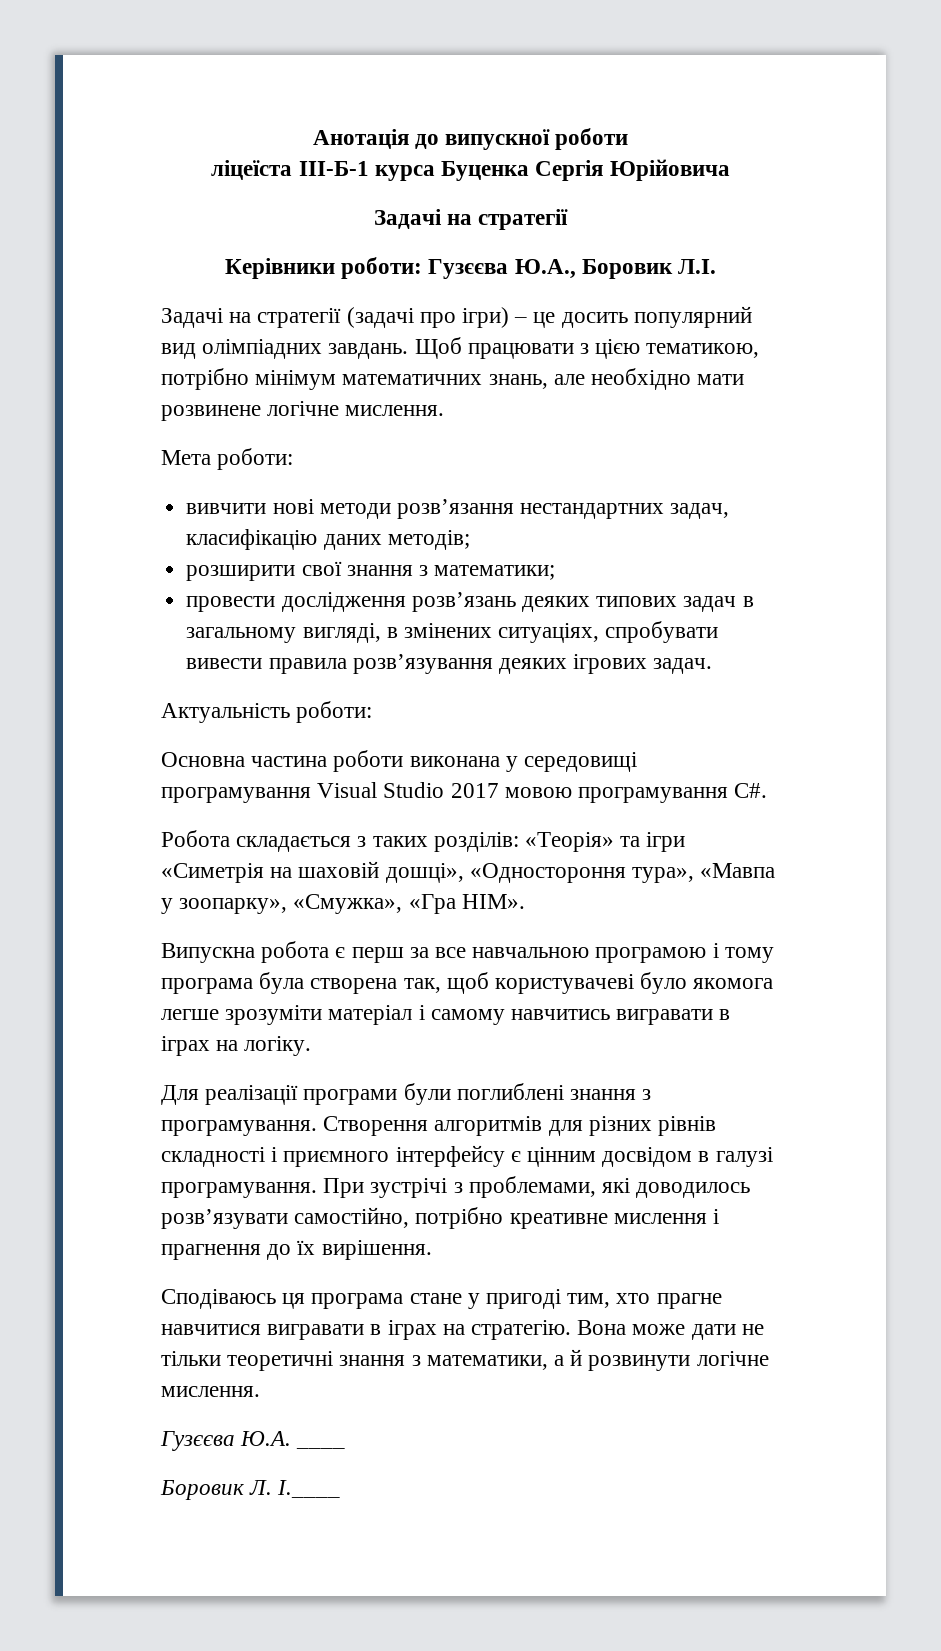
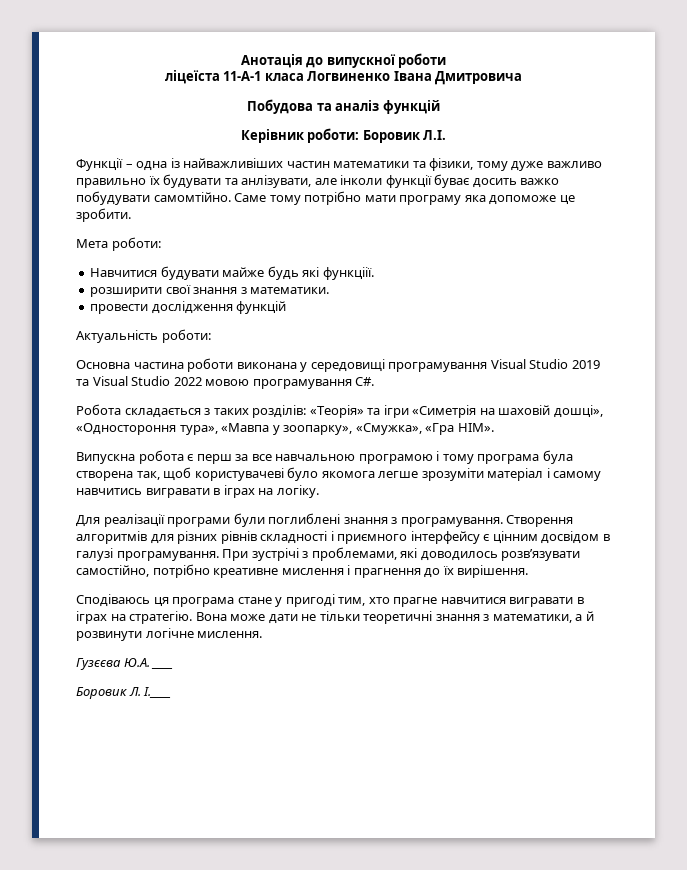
- ліцеїстa III-Б-1 курса Буценка Сергія Юрійовича
- Задачі на стратегії
- Керівники роботи: Гузєєва Ю.А., Боровик Л.І.
- Задачі на стратегії (задачі про ігри) – це досить популярний вид олімпіадних завдань. Щоб працювати з цією тематикою, потрібно мінімум математичних знань, але необхідно мати розвинене логічне мислення.
+ ліцеїстa 11-А-1 класа Логвиненко Івана Дмитровича
+ Побудова та аналіз функцій
+ Керівник роботи: Боровик Л.І.
+ Функції – одна із найважливіших частин математики та фізики, тому дуже важливо правильно їх будувати та анлізувати, але інколи функції буває досить важко побудувати самомтійно. Саме тому потрібно мати програму яка допоможе це зробити.
  Мета роботи:
- вивчити нові методи розв’язання нестандартних задач, класифікацію даних методів;
+ Навчитися будувати майже будь які функціії.
- розширити свої знання з математики;
+ розширити свої знання з математики.
- провести дослідження розв’язань деяких типових задач в загальному вигляді, в змінених ситуаціях, спробувати вивести правила розв’язування деяких ігрових задач.
+ провести дослідження функцій
- Основна частина роботи виконана у середовищі програмування Visual Studio 2017 мовою програмування С#.
+ Основна частина роботи виконана у середовищі програмування Visual Studio 2019 та Visual Studio 2022 мовою програмування С#.

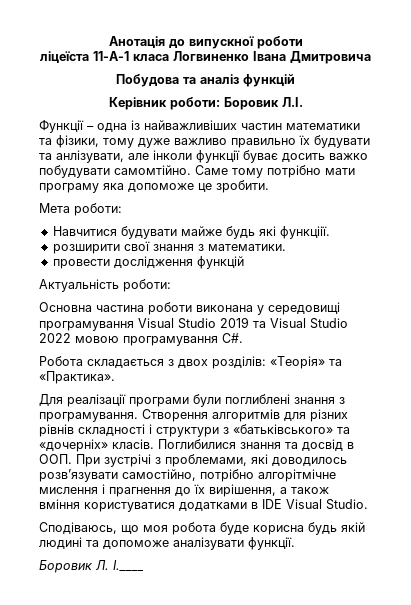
- Робота складається з таких розділів: «Теорія» та ігри «Симетрія на шаховій дошці», «Одностороння тура», «Мавпа у зоопарку», «Смужка», «Гра НІМ».
- Випускна робота є перш за все навчальною програмою і тому програма була створена так, щоб користувачеві було якомога легше зрозуміти матеріал і самому навчитись вигравати в іграх на логіку.
+ Робота складається з двох розділів: «Теорія» та «Практика».
- Створення алгоритмів для різних рівнів складності і приємного інтерфейсу є цінним досвідом в галузі програмування. При зустрічі з проблемами, які доводилось розв’язувати самостійно, потрібно креативне мислення і прагнення до їх вирішення.
- Сподіваюсь ця програма стане у пригоді тим, хто прагне навчитися вигравати в іграх на стратегію. Вона може дати не тільки теоретичні знання з математики, а й розвинути логічне мислення.
- Гузєєва Ю.А. ____
+ Створення алгоритмів для різних рівнів складності і структури з «батьківського» та «дочерніх» класів. Поглибилися знання та досвід в ООП. При зустрічі з проблемами, які доводилось розв’язувати самостійно, потрібно алгорітмічне мислення і прагнення до їх вирішення, а також вміння користуватися додатками в IDE Visual Studio.
+ Сподіваюсь, що моя робота буде корисна будь якій людині та допоможе аналізувати функції.

